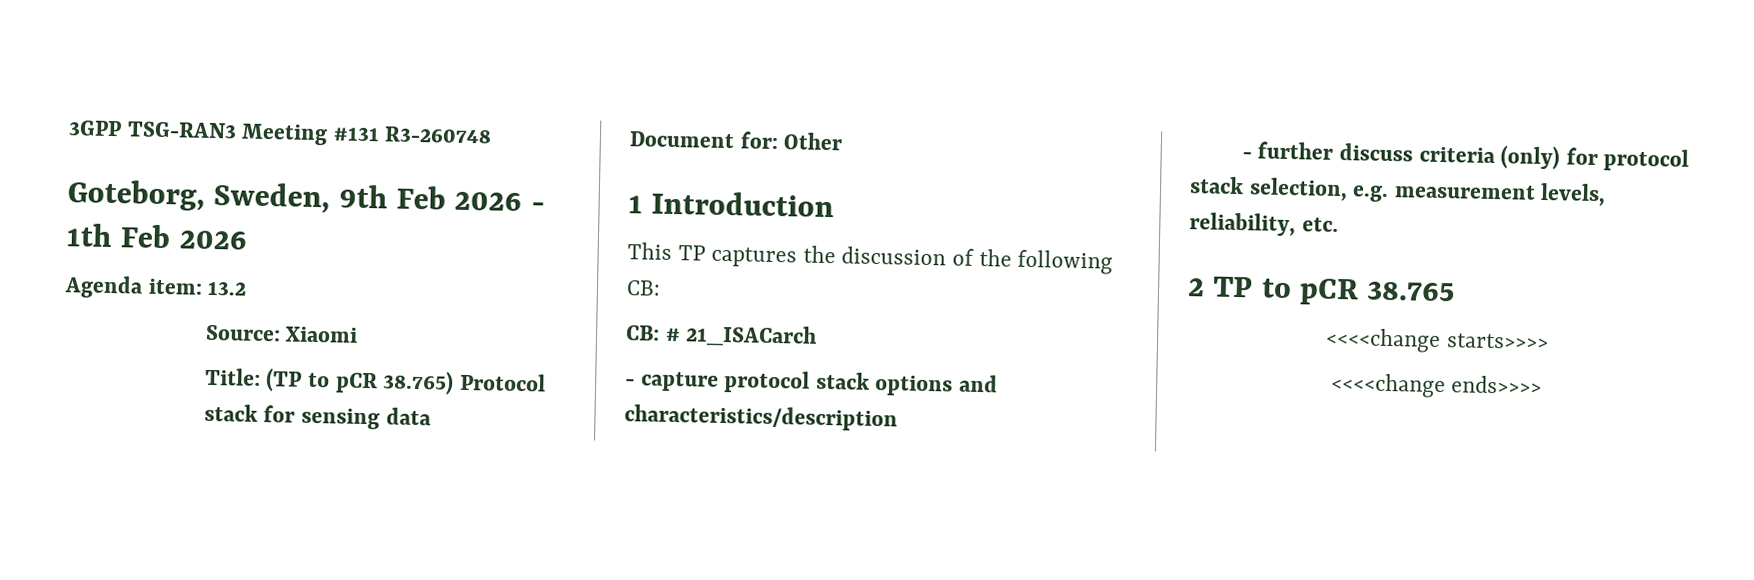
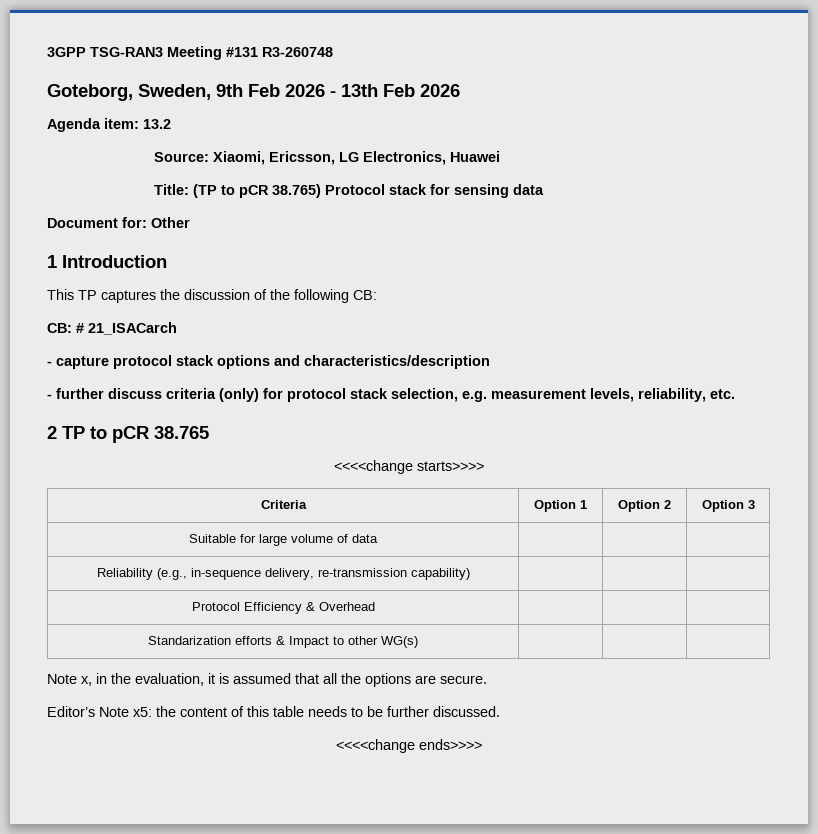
- Goteborg, Sweden, 9th Feb 2026 - 1th Feb 2026
+ Goteborg, Sweden, 9th Feb 2026 - 13th Feb 2026
- Source: Xiaomi
+ Source: Xiaomi, Ericsson, LG Electronics, Huawei
+ Criteria | Option 1 | Option 2 | Option 3
+ Suitable for large volume of data | | |
+ Reliability (e.g., in-sequence delivery, re-transmission capability) | | |
+ Protocol Efficiency & Overhead | | |
+ Standarization efforts & Impact to other WG(s) | | |
+ Note x, in the evaluation, it is assumed that all the options are secure.
+ Editor’s Note x5: the content of this table needs to be further discussed.

